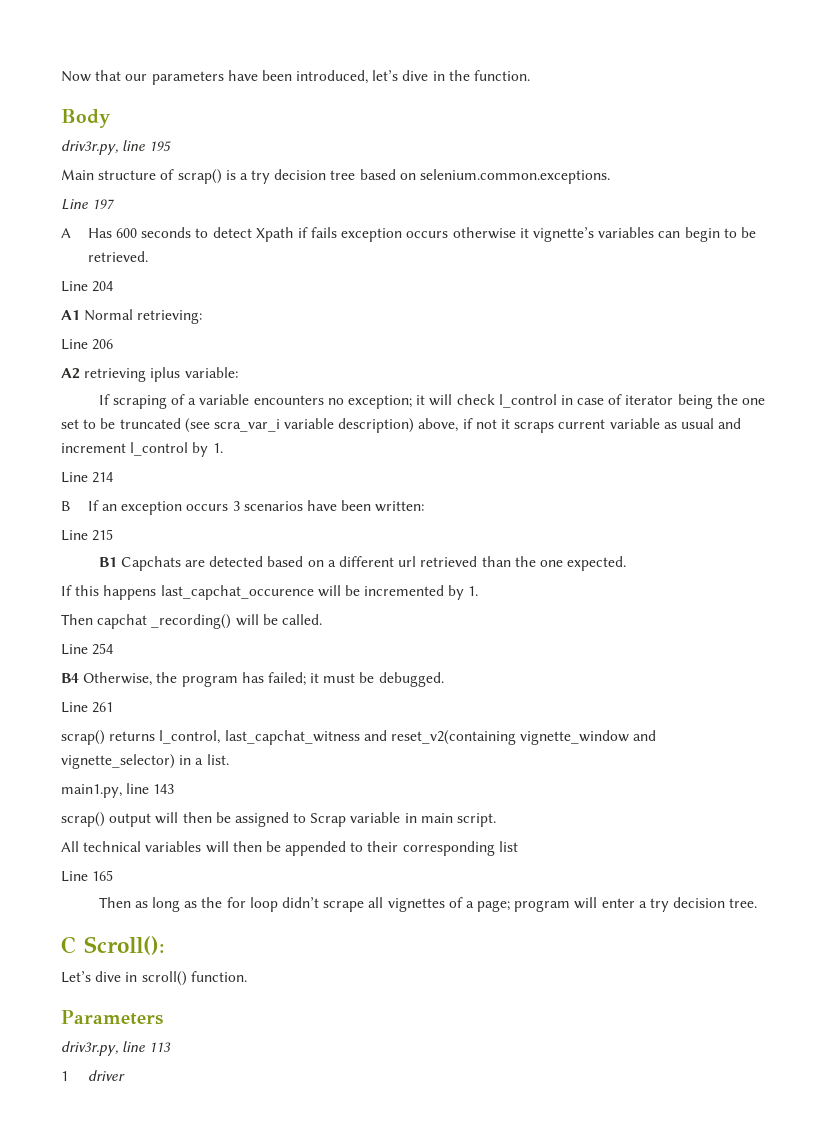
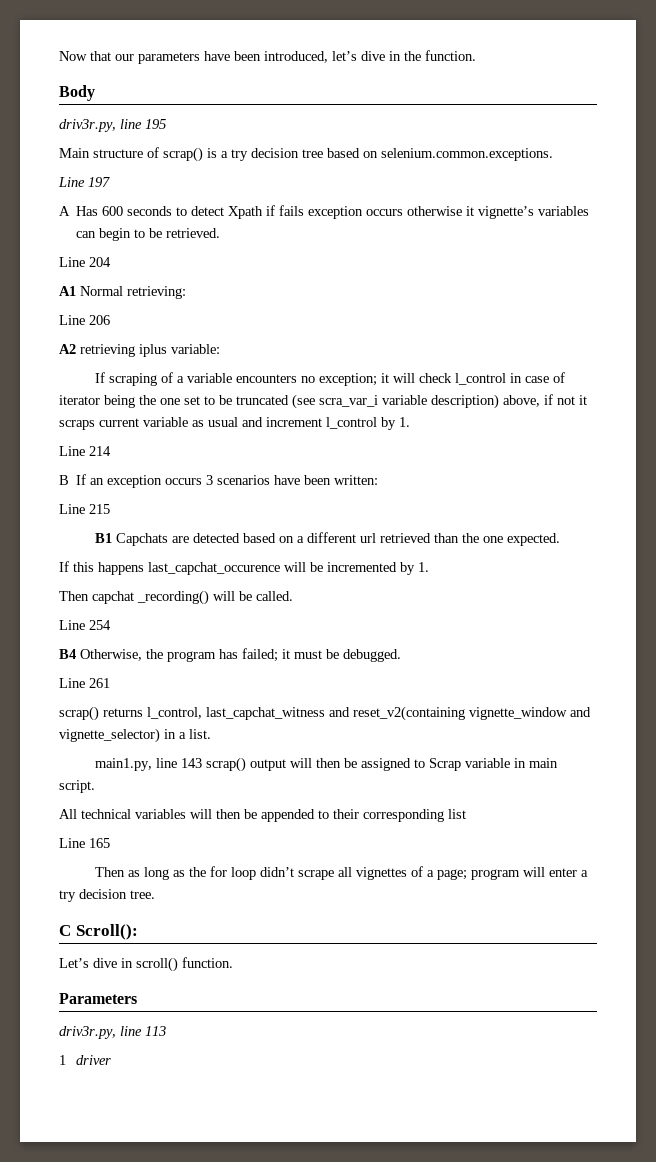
- main1.py, line 143
- scrap() output will then be assigned to Scrap variable in main script.
+ main1.py, line 143 scrap() output will then be assigned to Scrap variable in main script.

